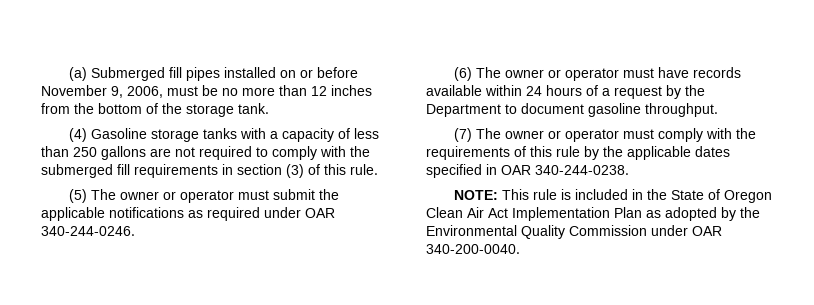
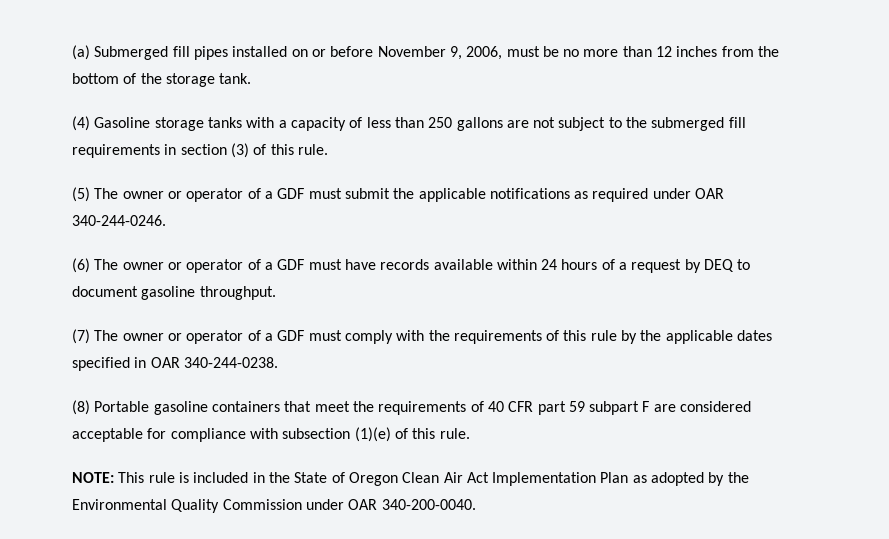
- (4) Gasoline storage tanks with a capacity of less than 250 gallons are not required to comply with the submerged fill requirements in section (3) of this rule.
+ (4) Gasoline storage tanks with a capacity of less than 250 gallons are not subject to the submerged fill requirements in section (3) of this rule.
- (5) The owner or operator must submit the applicable notifications as required under OAR 340-244-0246.
+ (5) The owner or operator of a GDF must submit the applicable notifications as required under OAR 340-244-0246.
- (6) The owner or operator must have records available within 24 hours of a request by the Department to document gasoline throughput.
+ (6) The owner or operator of a GDF must have records available within 24 hours of a request by DEQ to document gasoline throughput.
- (7) The owner or operator must comply with the requirements of this rule by the applicable dates specified in OAR 340-244-0238.
+ (7) The owner or operator of a GDF must comply with the requirements of this rule by the applicable dates specified in OAR 340-244-0238.
+ (8) Portable gasoline containers that meet the requirements of 40 CFR part 59 subpart F are considered acceptable for compliance with subsection (1)(e) of this rule.

